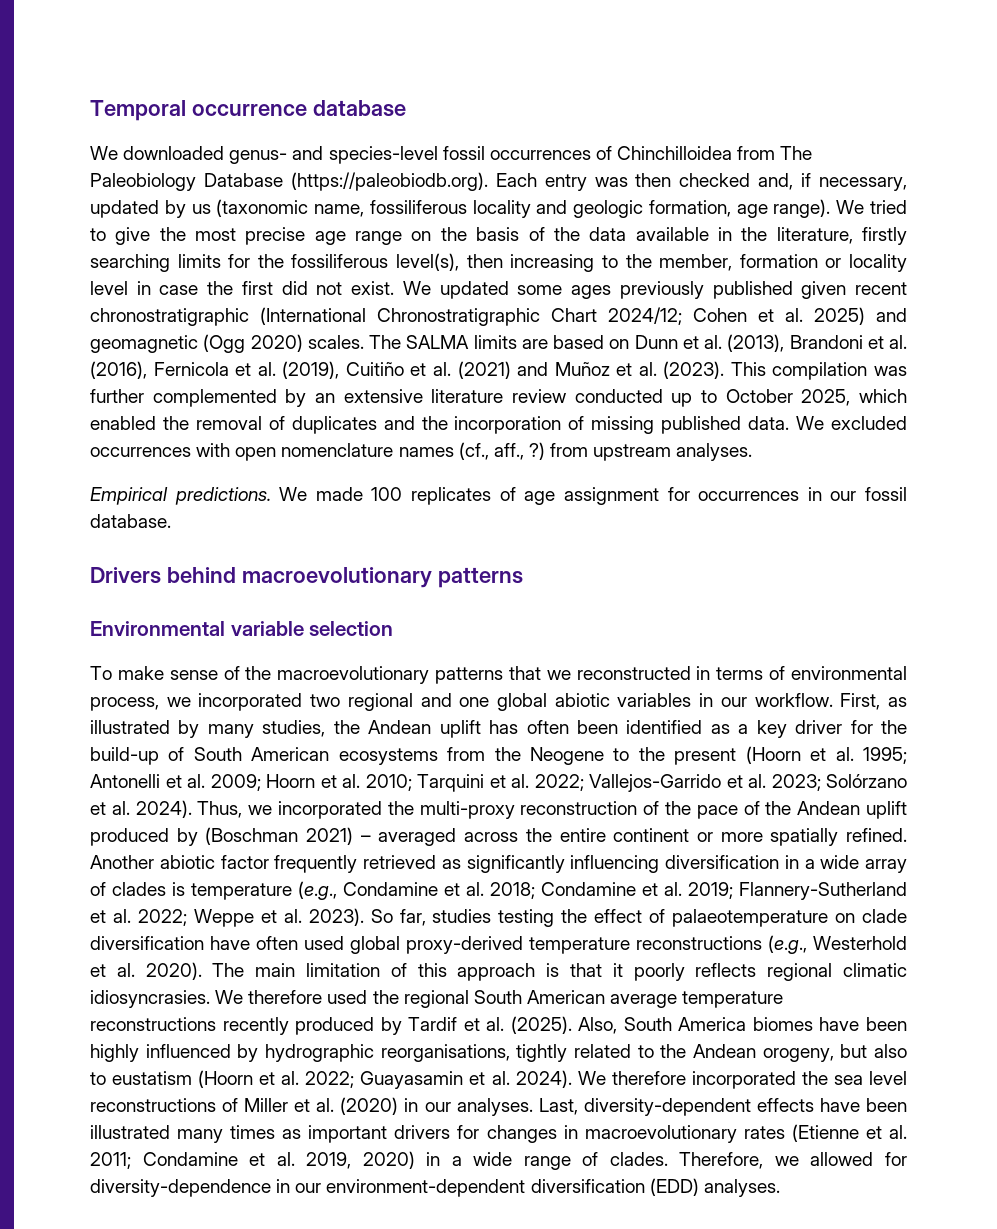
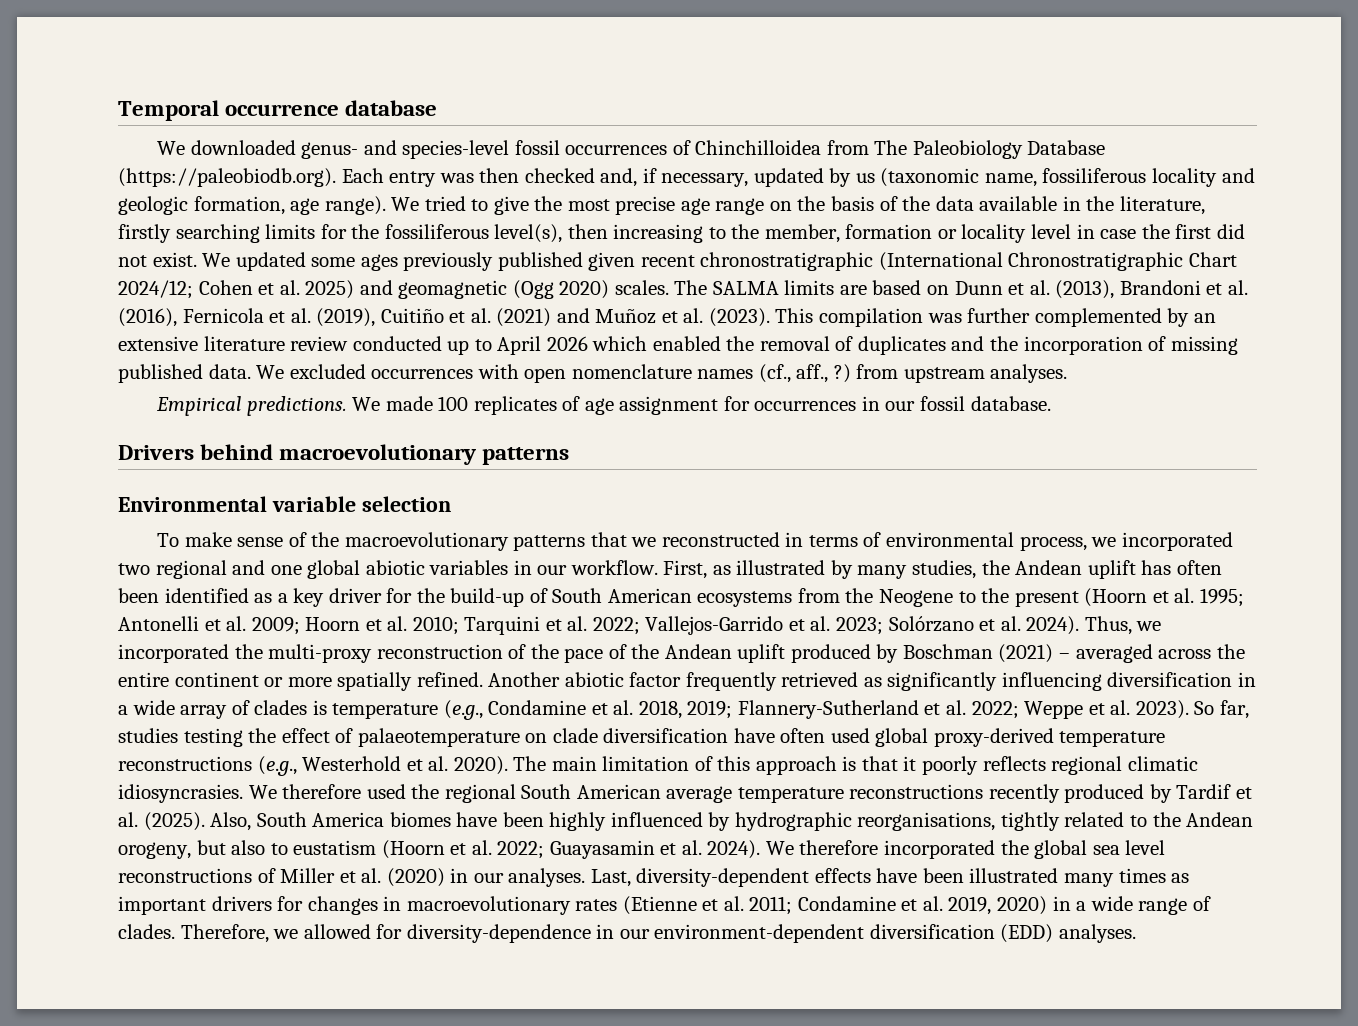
- This compilation was further complemented by an extensive literature review conducted up to October 2025, which enabled the removal of duplicates and the incorporation of missing published data.
+ This compilation was further complemented by an extensive literature review conducted up to April 2026 which enabled the removal of duplicates and the incorporation of missing published data.
- Thus, we incorporated the multi-proxy reconstruction of the pace of the Andean uplift produced by (Boschman 2021) – averaged across the entire continent or more spatially refined.
+ Thus, we incorporated the multi-proxy reconstruction of the pace of the Andean uplift produced by Boschman (2021) – averaged across the entire continent or more spatially refined.
- Another abiotic factor frequently retrieved as significantly influencing diversification in a wide array of clades is temperature (e.g., Condamine et al. 2018; Condamine et al. 2019; Flannery-Sutherland et al. 2022; Weppe et al. 2023).
+ Another abiotic factor frequently retrieved as significantly influencing diversification in a wide array of clades is temperature (e.g., Condamine et al. 2018, 2019; Flannery-Sutherland et al. 2022; Weppe et al. 2023).
- We therefore incorporated the sea level reconstructions of Miller et al. (2020) in our analyses.
+ We therefore incorporated the global sea level reconstructions of Miller et al. (2020) in our analyses.

